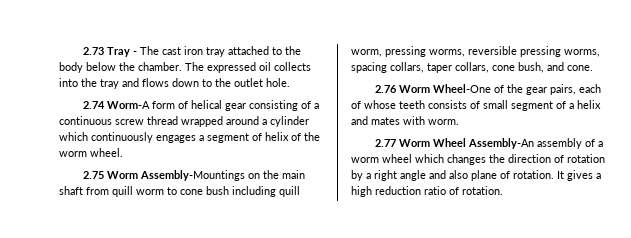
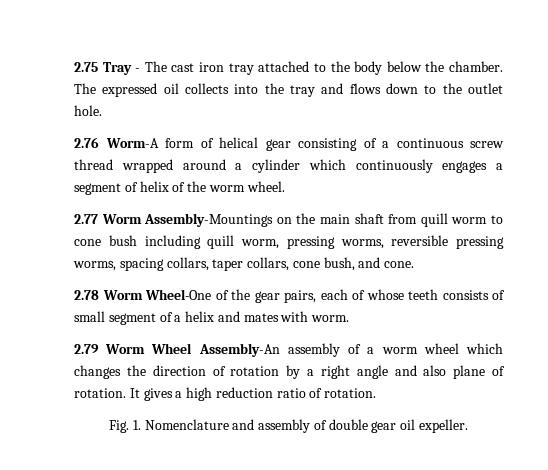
- 2.73 Tray - The cast iron tray attached to the body below the chamber.
+ 2.75 Tray - The cast iron tray attached to the body below the chamber.
- 2.74 Worm-A form of helical gear consisting of a continuous screw thread wrapped around a cylinder which continuously engages a segment of helix of the worm wheel.
+ 2.76 Worm-A form of helical gear consisting of a continuous screw thread wrapped around a cylinder which continuously engages a segment of helix of the worm wheel.
- 2.75 Worm Assembly-Mountings on the main shaft from quill worm to cone bush including quill worm, pressing worms, reversible pressing worms, spacing collars, taper collars, cone bush, and cone.
+ 2.77 Worm Assembly-Mountings on the main shaft from quill worm to cone bush including quill worm, pressing worms, reversible pressing worms, spacing collars, taper collars, cone bush, and cone.
- 2.76 Worm Wheel-One of the gear pairs, each of whose teeth consists of small segment of a helix and mates with worm.
+ 2.78 Worm Wheel-One of the gear pairs, each of whose teeth consists of small segment of a helix and mates with worm.
- 2.77 Worm Wheel Assembly-An assembly of a worm wheel which changes the direction of rotation by a right angle and also plane of rotation.
+ 2.79 Worm Wheel Assembly-An assembly of a worm wheel which changes the direction of rotation by a right angle and also plane of rotation.
+ Fig. 1. Nomenclature and assembly of double gear oil expeller.

